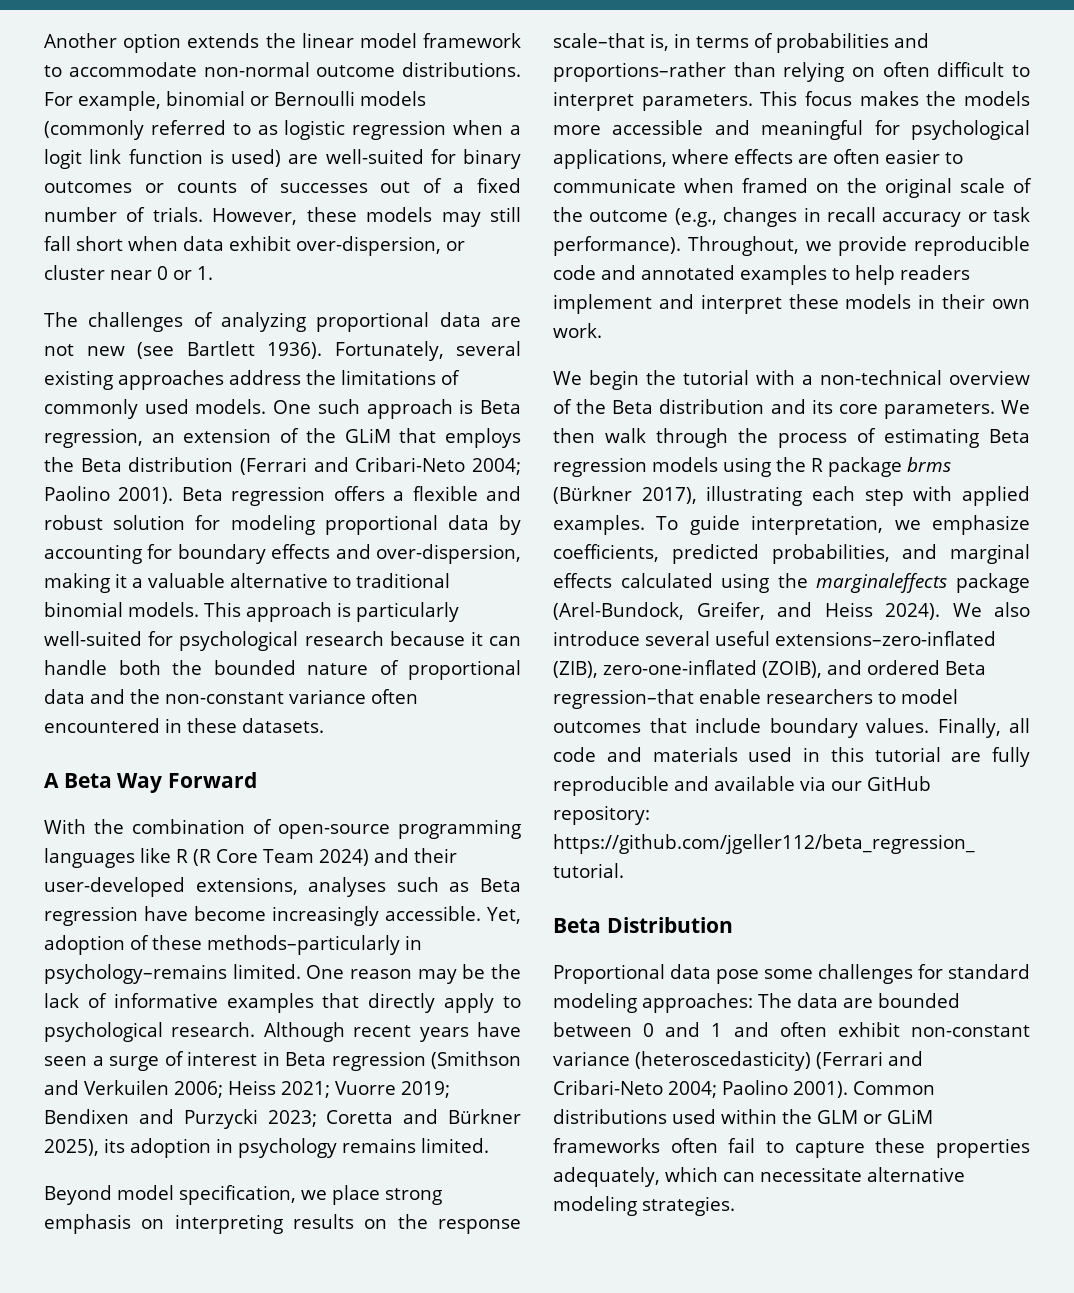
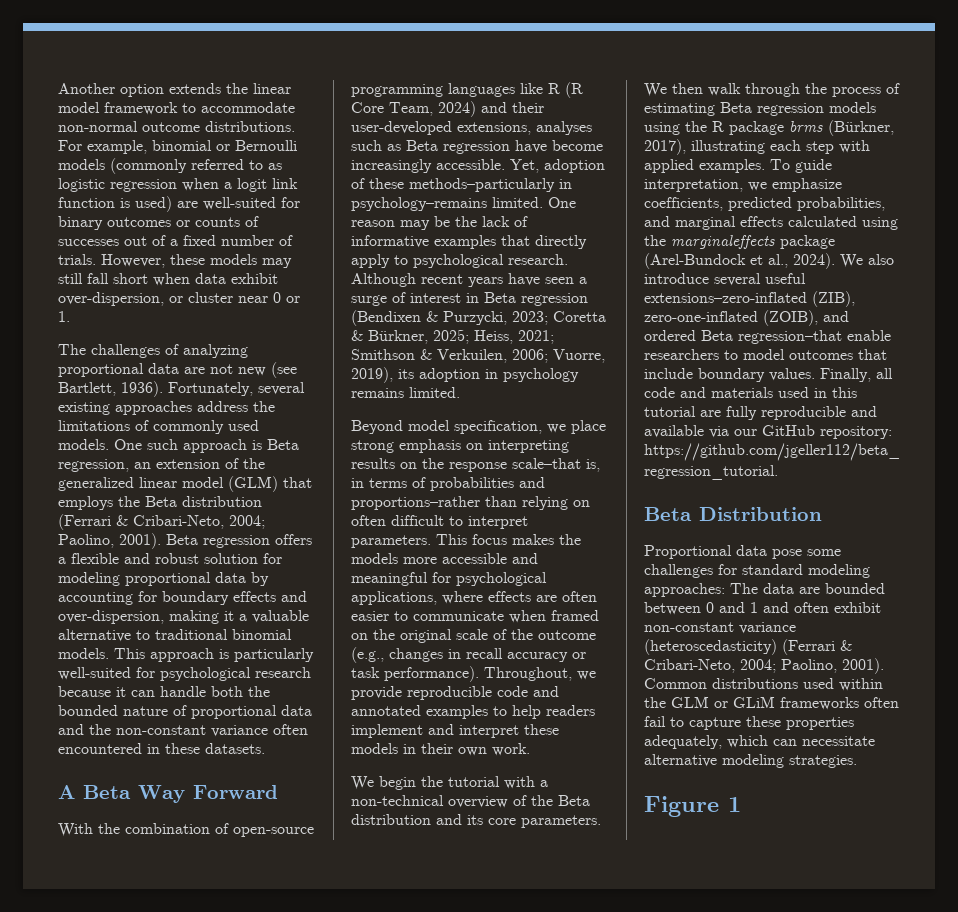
- The challenges of analyzing proportional data are not new (see Bartlett 1936).
+ The challenges of analyzing proportional data are not new (see Bartlett, 1936).
- One such approach is Beta regression, an extension of the GLiM that employs the Beta distribution (Ferrari and Cribari-Neto 2004; Paolino 2001).
+ One such approach is Beta regression, an extension of the generalized linear model (GLM) that employs the Beta distribution (Ferrari & Cribari-Neto, 2004; Paolino, 2001).
- With the combination of open-source programming languages like R (R Core Team 2024) and their user-developed extensions, analyses such as Beta regression have become increasingly accessible.
+ With the combination of open-source programming languages like R (R Core Team, 2024) and their user-developed extensions, analyses such as Beta regression have become increasingly accessible.
- Although recent years have seen a surge of interest in Beta regression (Smithson and Verkuilen 2006; Heiss 2021; Vuorre 2019; Bendixen and Purzycki 2023; Coretta and Bürkner 2025), its adoption in psychology remains limited.
+ Although recent years have seen a surge of interest in Beta regression (Bendixen & Purzycki, 2023; Coretta & Bürkner, 2025; Heiss, 2021; Smithson & Verkuilen, 2006; Vuorre, 2019), its adoption in psychology remains limited.
- We then walk through the process of estimating Beta regression models using the R package brms (Bürkner 2017), illustrating each step with applied examples.
+ We then walk through the process of estimating Beta regression models using the R package brms (Bürkner, 2017), illustrating each step with applied examples.
- To guide interpretation, we emphasize coefficients, predicted probabilities, and marginal effects calculated using the marginaleffects package (Arel-Bundock, Greifer, and Heiss 2024).
+ To guide interpretation, we emphasize coefficients, predicted probabilities, and marginal effects calculated using the marginaleffects package (Arel-Bundock et al., 2024).
- Proportional data pose some challenges for standard modeling approaches: The data are bounded between 0 and 1 and often exhibit non-constant variance (heteroscedasticity) (Ferrari and Cribari-Neto 2004; Paolino 2001).
+ Proportional data pose some challenges for standard modeling approaches: The data are bounded between 0 and 1 and often exhibit non-constant variance (heteroscedasticity) (Ferrari & Cribari-Neto, 2004; Paolino, 2001).
+ Figure 1

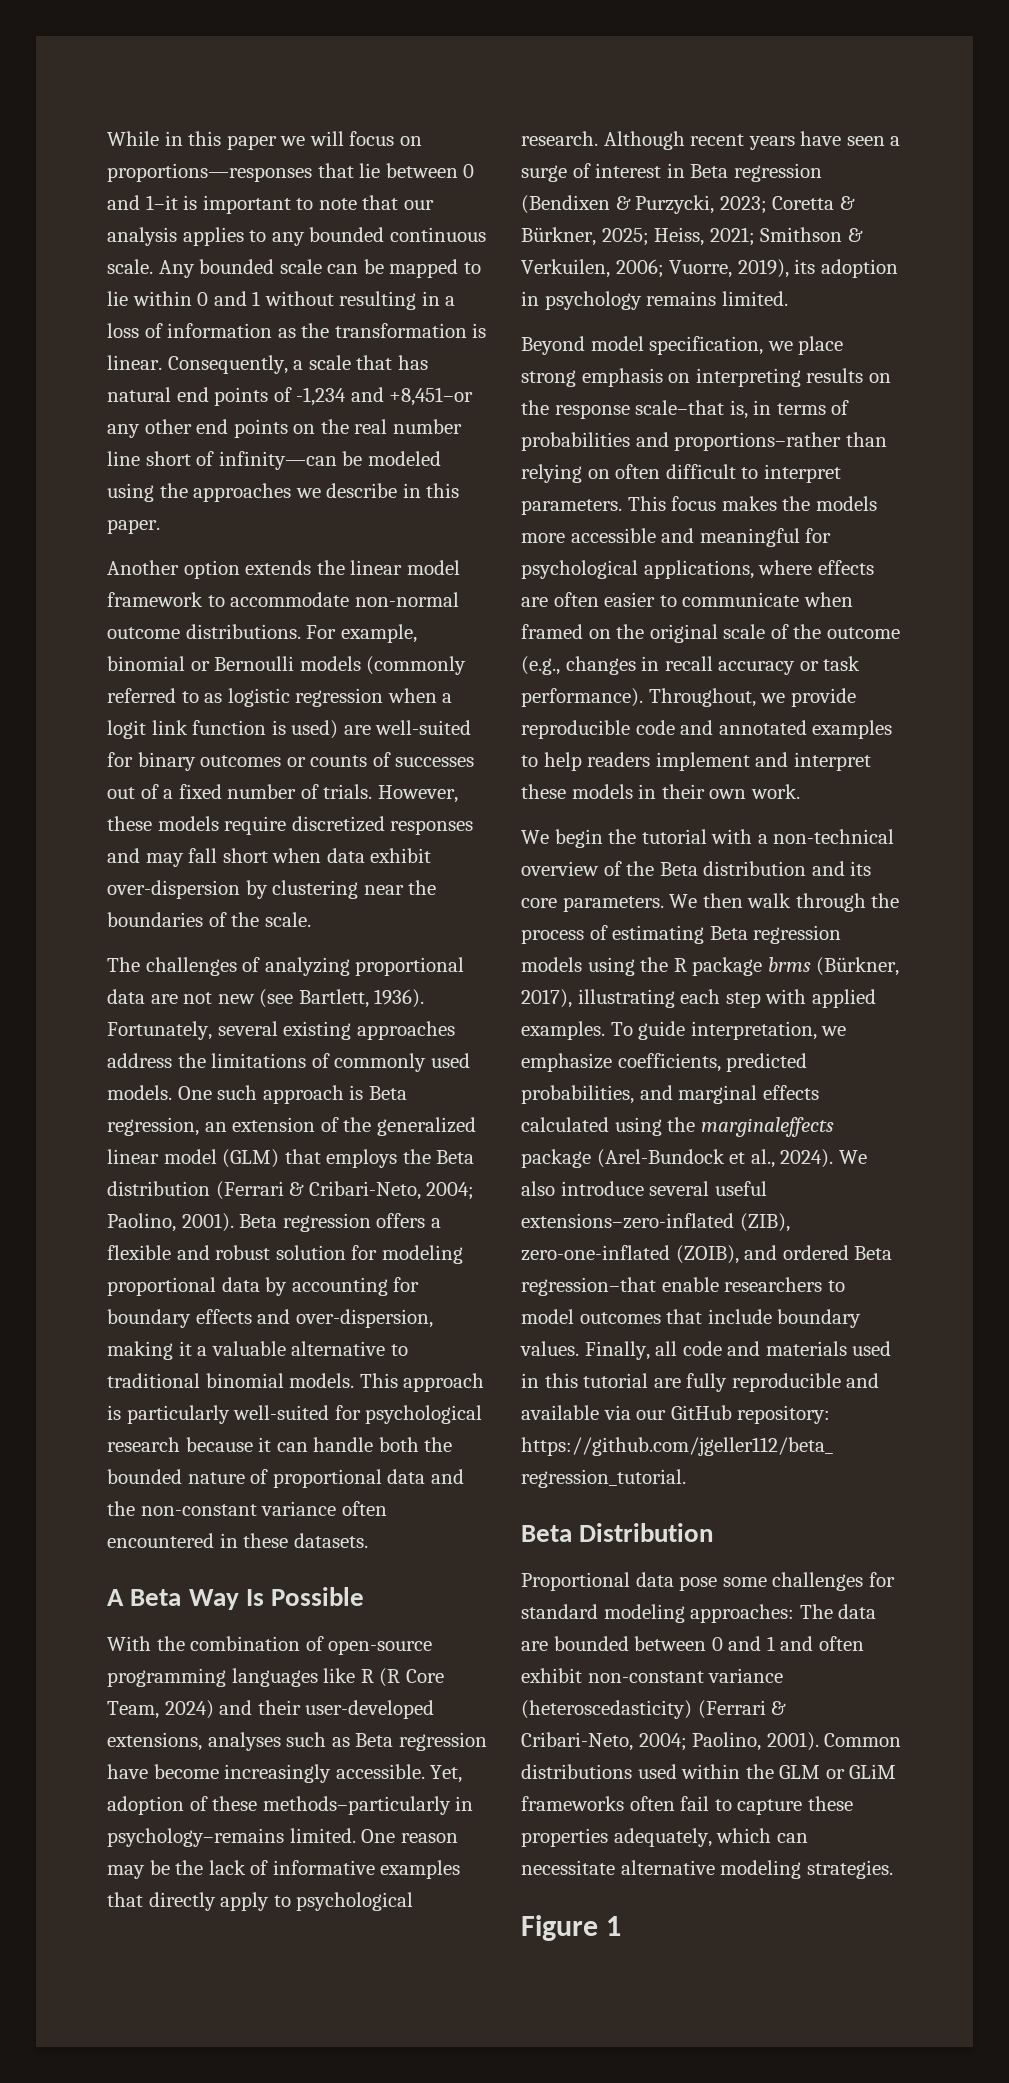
+ While in this paper we will focus on proportions—responses that lie between 0 and 1–it is important to note that our analysis applies to any bounded continuous scale. Any bounded scale can be mapped to lie within 0 and 1 without resulting in a loss of information as the transformation is linear. Consequently, a scale that has natural end points of -1,234 and +8,451–or any other end points on the real number line short of infinity—can be modeled using the approaches we describe in this paper.
- However, these models may still fall short when data exhibit over-dispersion, or cluster near 0 or 1.
+ However, these models require discretized responses and may fall short when data exhibit over-dispersion by clustering near the boundaries of the scale.
- A Beta Way Forward
+ A Beta Way Is Possible

